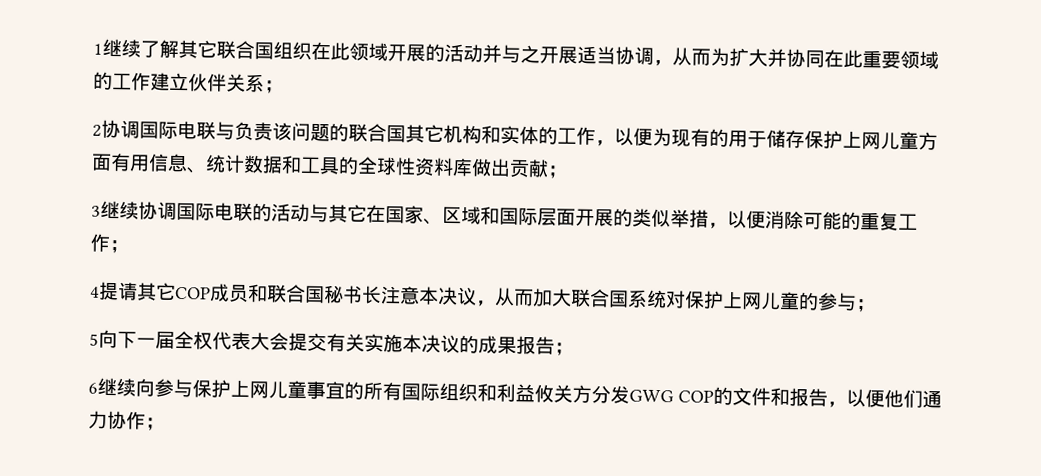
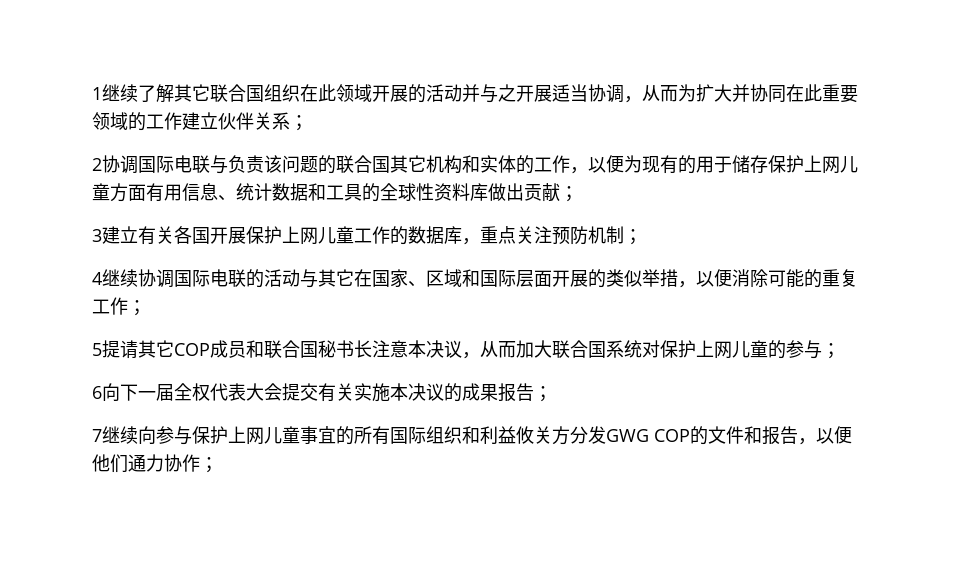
- 3继续协调国际电联的活动与其它在国家、区域和国际层面开展的类似举措，以便消除可能的重复工作；
+ 3建立有关各国开展保护上网儿童工作的数据库，重点关注预防机制；
+ 4继续协调国际电联的活动与其它在国家、区域和国际层面开展的类似举措，以便消除可能的重复工作；
- 4提请其它COP成员和联合国秘书长注意本决议，从而加大联合国系统对保护上网儿童的参与；
+ 5提请其它COP成员和联合国秘书长注意本决议，从而加大联合国系统对保护上网儿童的参与；
- 5向下一届全权代表大会提交有关实施本决议的成果报告；
+ 6向下一届全权代表大会提交有关实施本决议的成果报告；
- 6继续向参与保护上网儿童事宜的所有国际组织和利益攸关方分发GWG COP的文件和报告，以便他们通力协作；
+ 7继续向参与保护上网儿童事宜的所有国际组织和利益攸关方分发GWG COP的文件和报告，以便他们通力协作；

